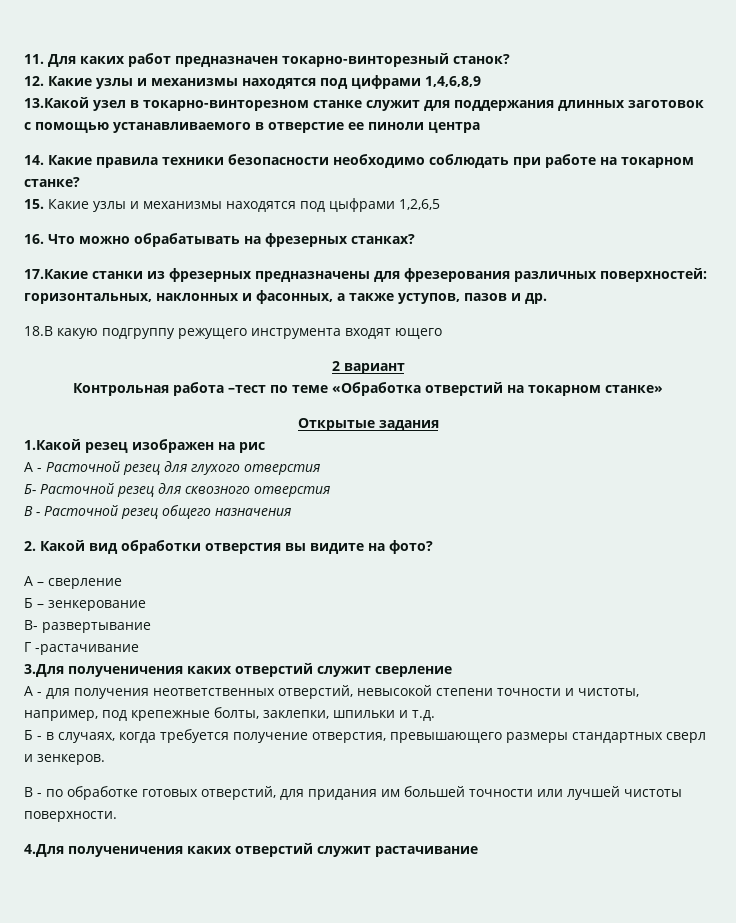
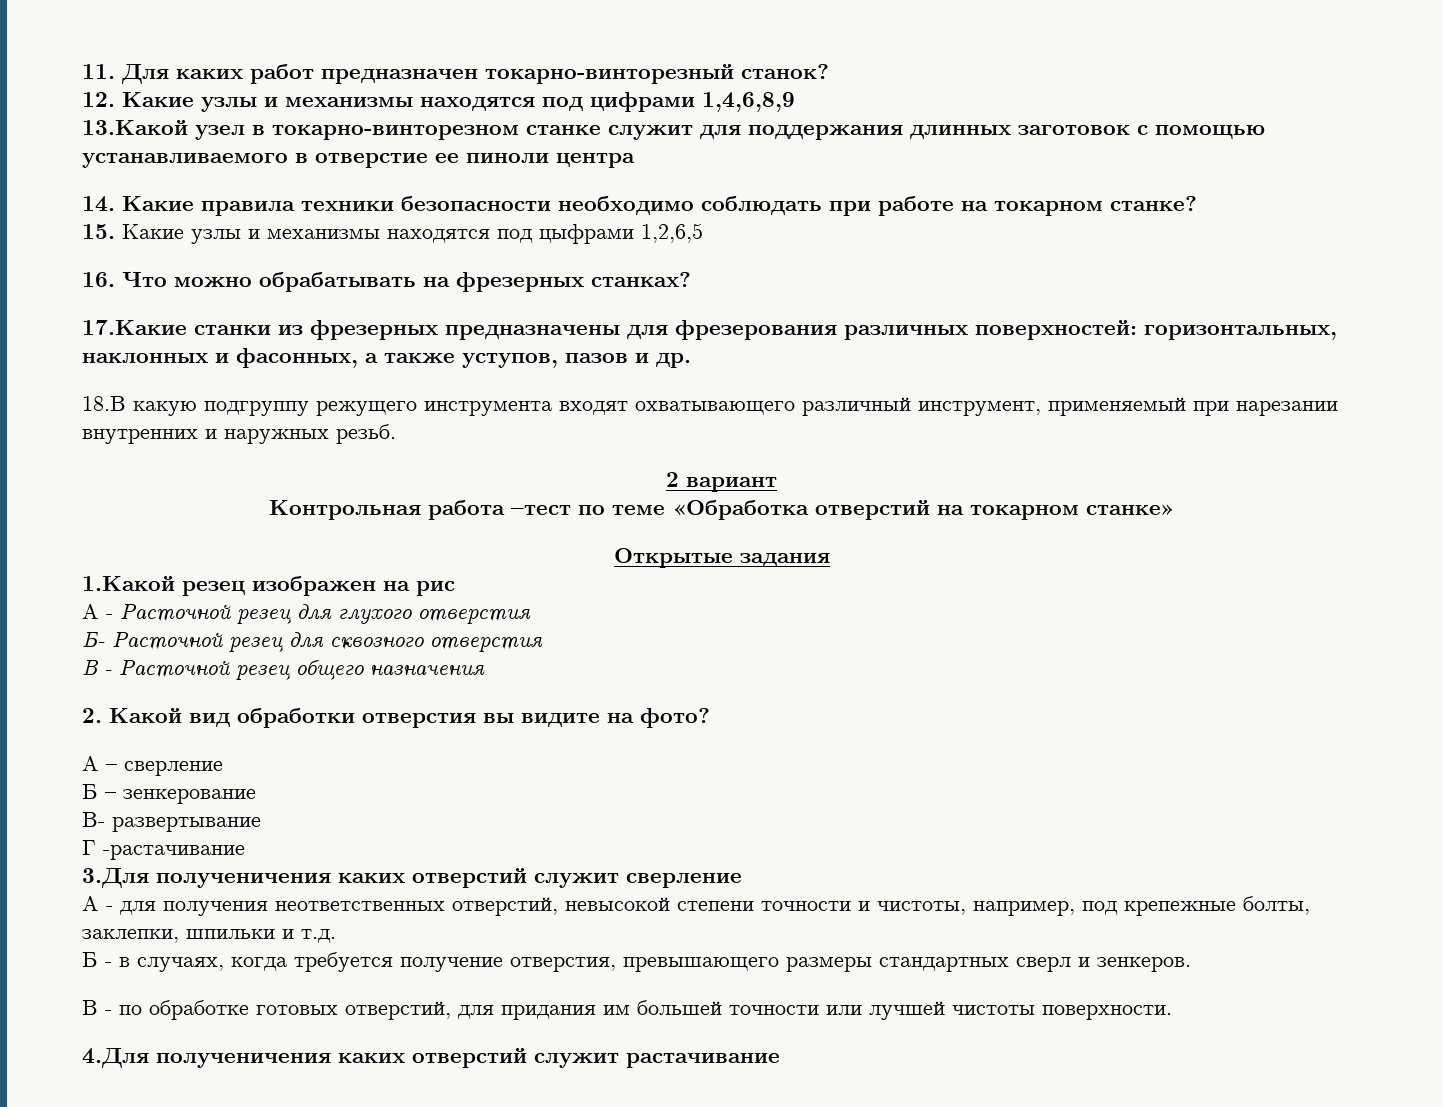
- 18.В какую подгруппу режущего инструмента входят ющего
+ 18.В какую подгруппу режущего инструмента входят охватывающего различный инструмент, применяемый при нарезании внутренних и наружных резьб.

